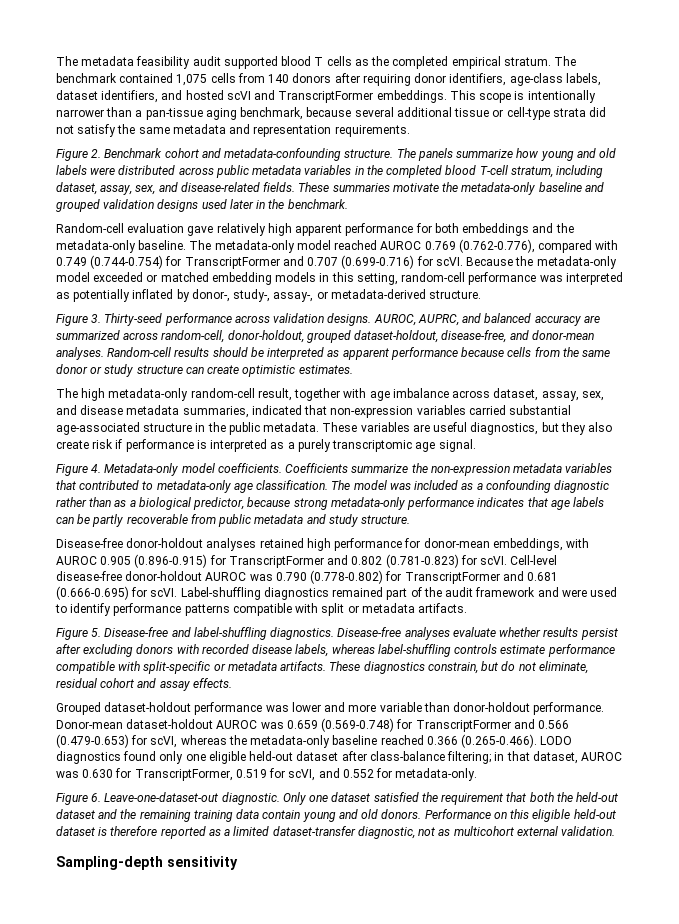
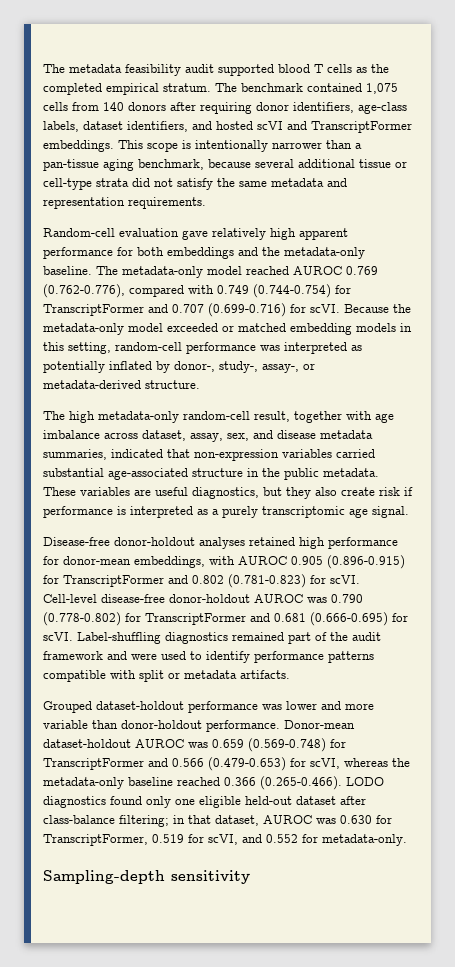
- Figure 2. Benchmark cohort and metadata-confounding structure. The panels summarize how young and old labels were distributed across public metadata variables in the completed blood T-cell stratum, including dataset, assay, sex, and disease-related fields. These summaries motivate the metadata-only baseline and grouped validation designs used later in the benchmark.
- Figure 3. Thirty-seed performance across validation designs. AUROC, AUPRC, and balanced accuracy are summarized across random-cell, donor-holdout, grouped dataset-holdout, disease-free, and donor-mean analyses. Random-cell results should be interpreted as apparent performance because cells from the same donor or study structure can create optimistic estimates.
- Figure 4. Metadata-only model coefficients. Coefficients summarize the non-expression metadata variables that contributed to metadata-only age classification. The model was included as a confounding diagnostic rather than as a biological predictor, because strong metadata-only performance indicates that age labels can be partly recoverable from public metadata and study structure.
- Figure 5. Disease-free and label-shuffling diagnostics. Disease-free analyses evaluate whether results persist after excluding donors with recorded disease labels, whereas label-shuffling controls estimate performance compatible with split-specific or metadata artifacts. These diagnostics constrain, but do not eliminate, residual cohort and assay effects.
- Figure 6. Leave-one-dataset-out diagnostic. Only one dataset satisfied the requirement that both the held-out dataset and the remaining training data contain young and old donors. Performance on this eligible held-out dataset is therefore reported as a limited dataset-transfer diagnostic, not as multicohort external validation.

